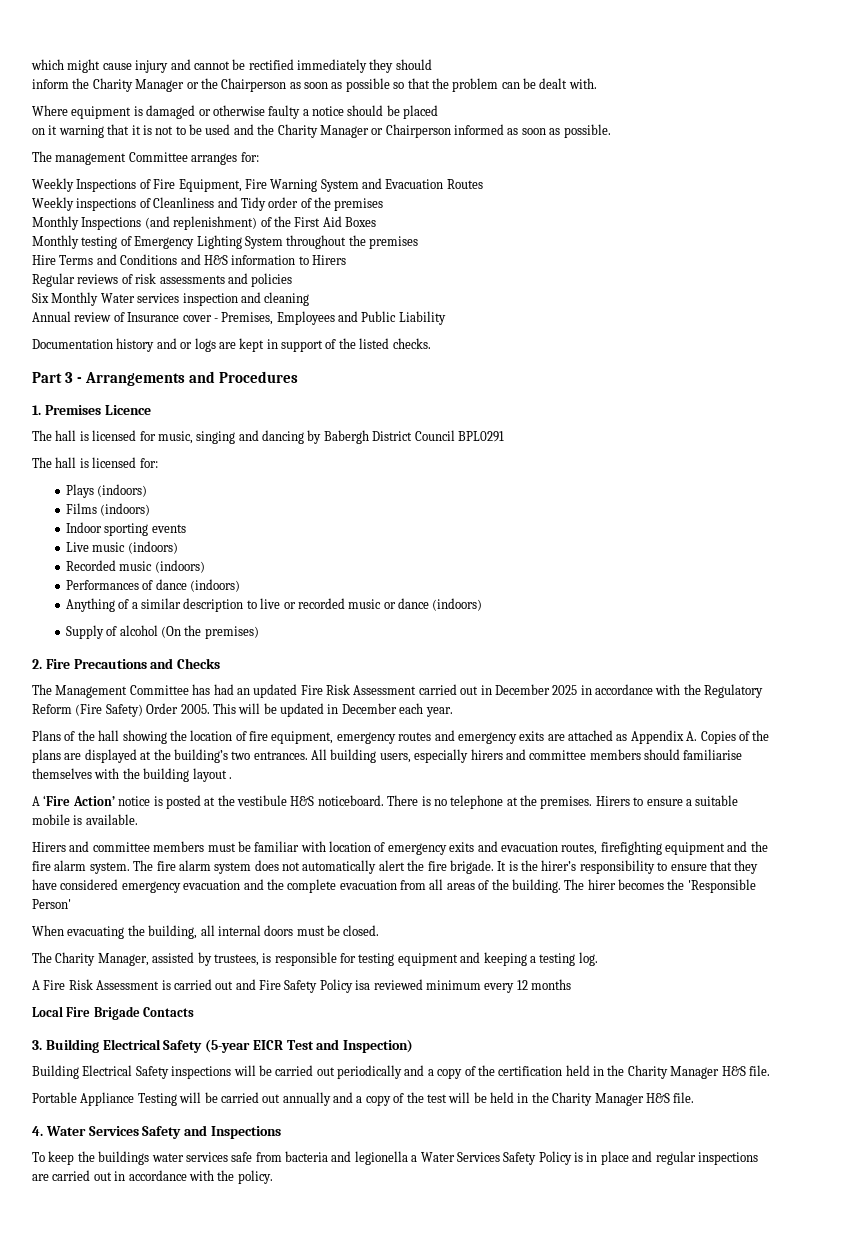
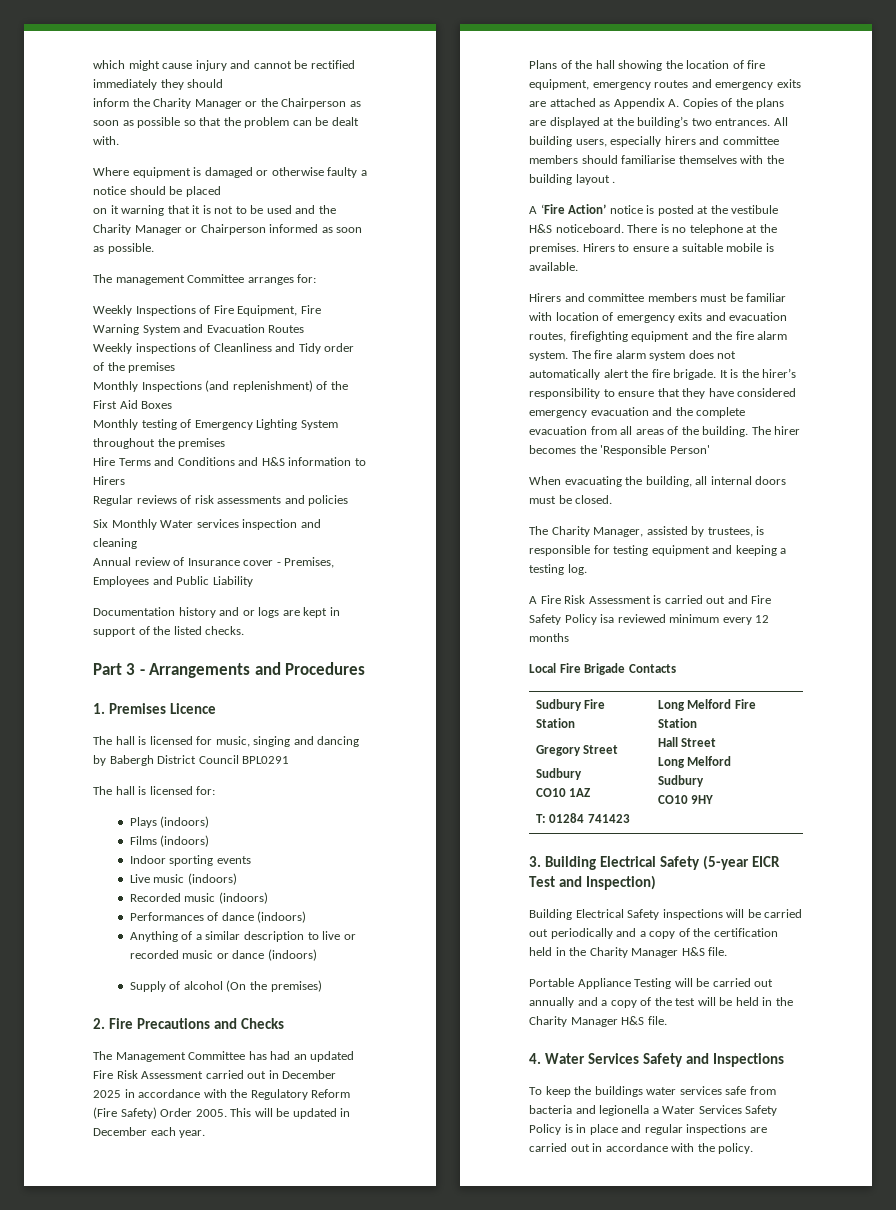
+ Sudbury Fire Station
+ Gregory Street
+ Sudbury
+ CO10 1AZ
+ T: 01284 741423 | Long Melford Fire Station
+ Hall Street
+ Long Melford
+ Sudbury
+ CO10 9HY

